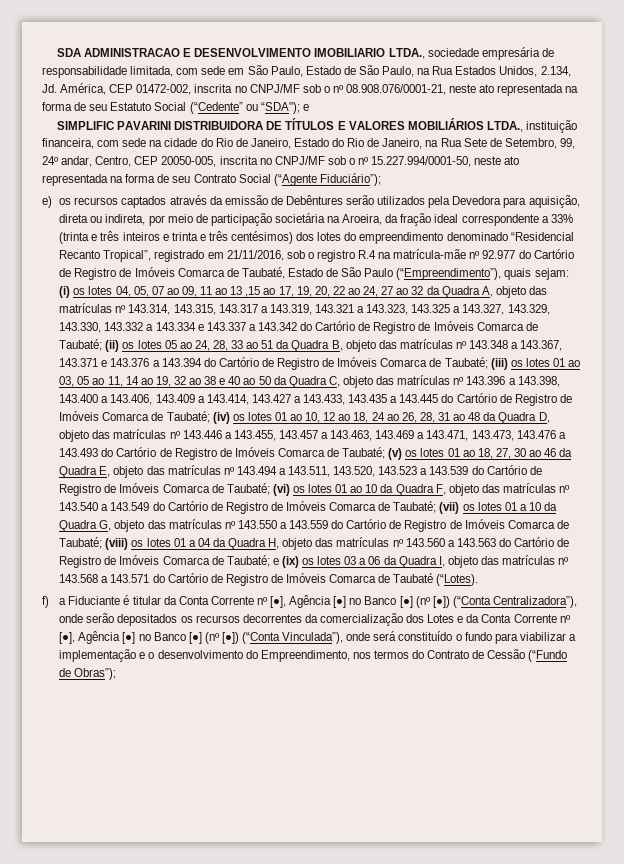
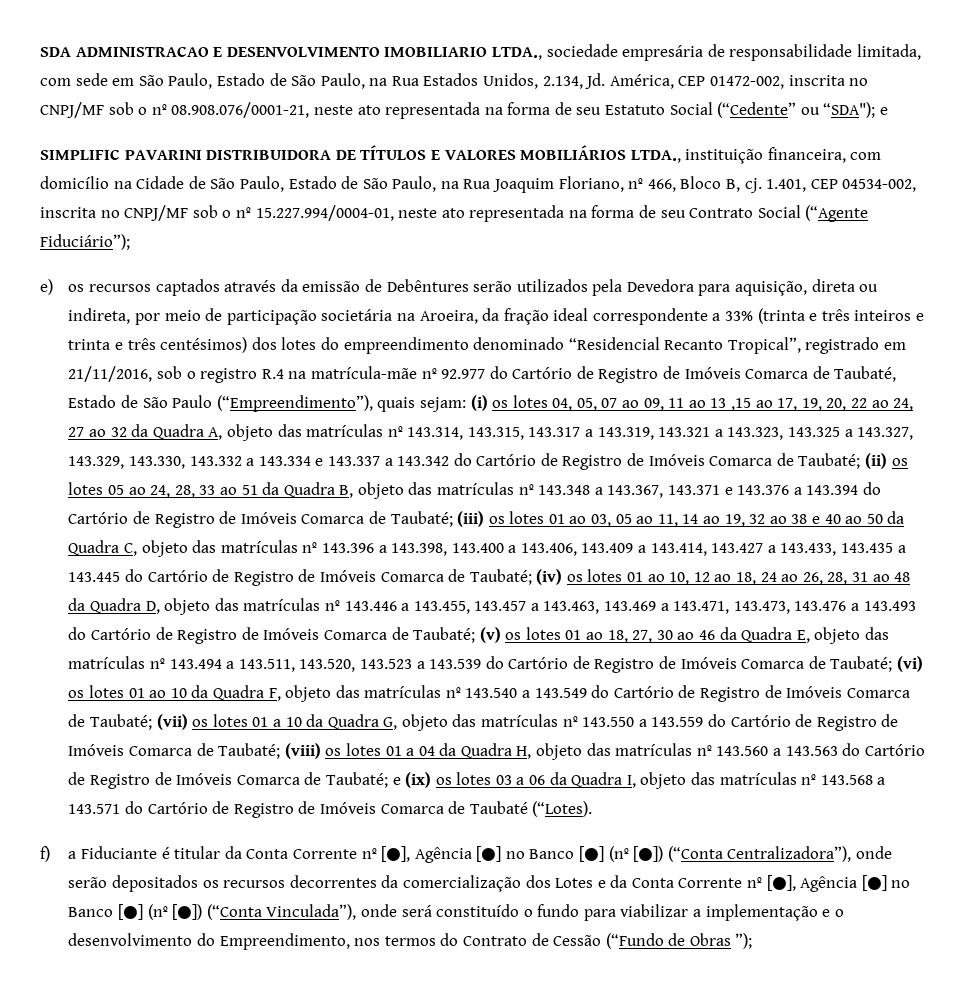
- SIMPLIFIC PAVARINI DISTRIBUIDORA DE TÍTULOS E VALORES MOBILIÁRIOS LTDA., instituição financeira, com sede na cidade do Rio de Janeiro, Estado do Rio de Janeiro, na Rua Sete de Setembro, 99, 24º andar, Centro, CEP 20050-005, inscrita no CNPJ/MF sob o nº 15.227.994/0001-50, neste ato representada na forma de seu Contrato Social (“Agente Fiduciário”);
+ SIMPLIFIC PAVARINI DISTRIBUIDORA DE TÍTULOS E VALORES MOBILIÁRIOS LTDA., instituição financeira, com domicílio na Cidade de São Paulo, Estado de São Paulo, na Rua Joaquim Floriano, nº 466, Bloco B, cj. 1.401, CEP 04534-002, inscrita no CNPJ/MF sob o nº 15.227.994/0004-01, neste ato representada na forma de seu Contrato Social (“Agente Fiduciário”);
- f) a Fiduciante é titular da Conta Corrente nº [●], Agência [●] no Banco [●] (nº [●]) (“Conta Centralizadora”), onde serão depositados os recursos decorrentes da comercialização dos Lotes e da Conta Corrente nº [●], Agência [●] no Banco [●] (nº [●]) (“Conta Vinculada”), onde será constituído o fundo para viabilizar a implementação e o desenvolvimento do Empreendimento, nos termos do Contrato de Cessão (“Fundo de Obras”);
+ f) a Fiduciante é titular da Conta Corrente nº [●], Agência [●] no Banco [●] (nº [●]) (“Conta Centralizadora”), onde serão depositados os recursos decorrentes da comercialização dos Lotes e da Conta Corrente nº [●], Agência [●] no Banco [●] (nº [●]) (“Conta Vinculada”), onde será constituído o fundo para viabilizar a implementação e o desenvolvimento do Empreendimento, nos termos do Contrato de Cessão (“Fundo de Obras ”);

